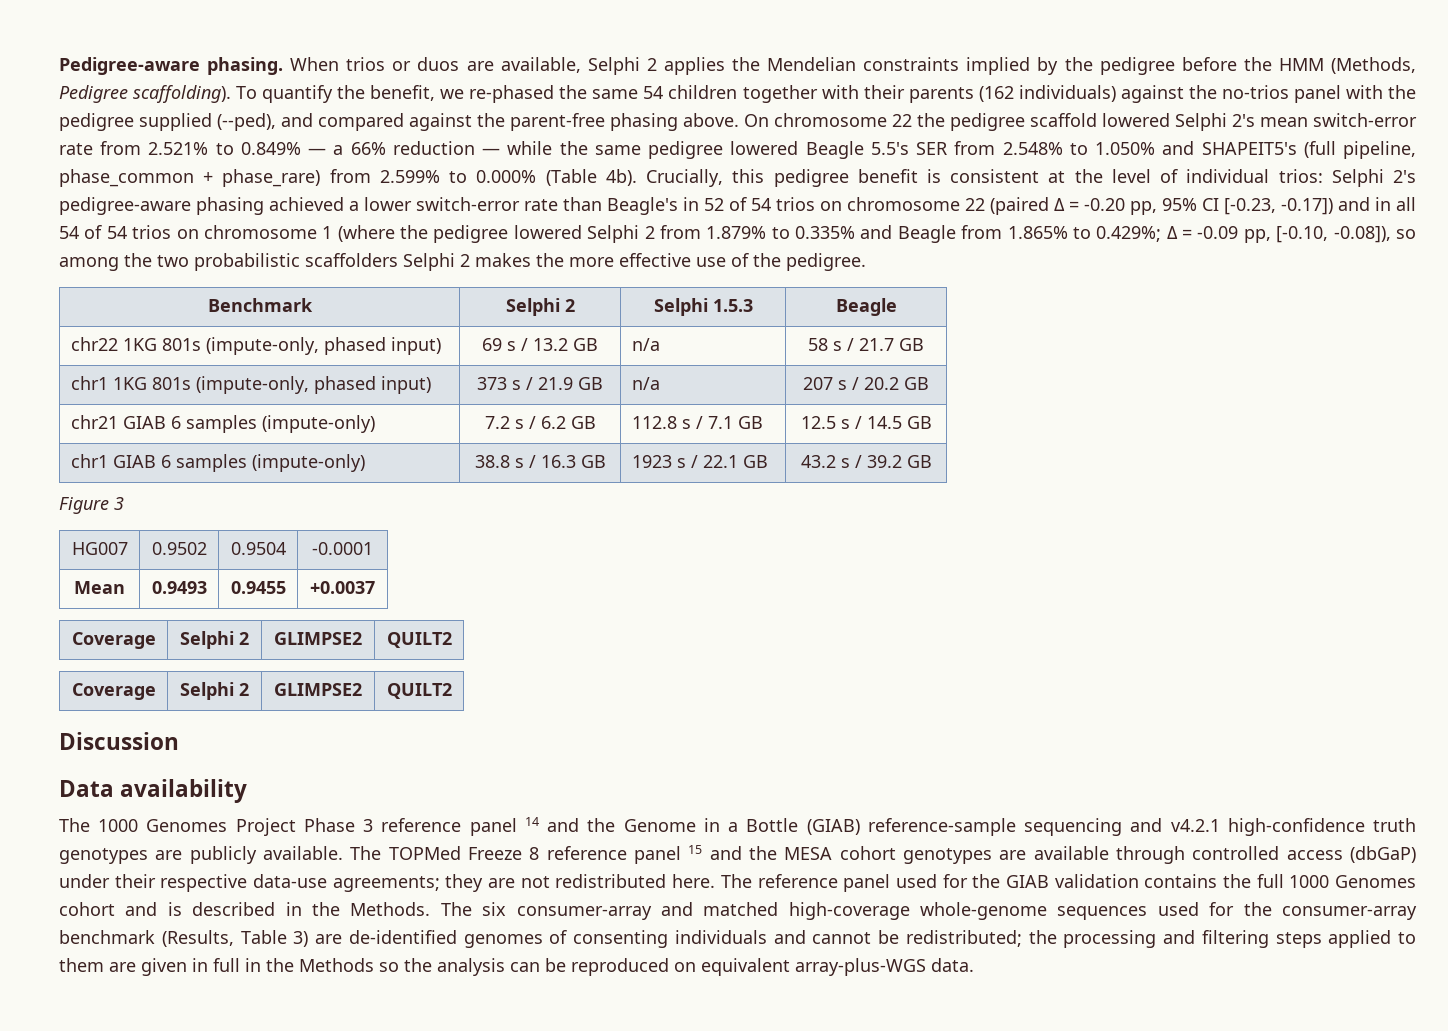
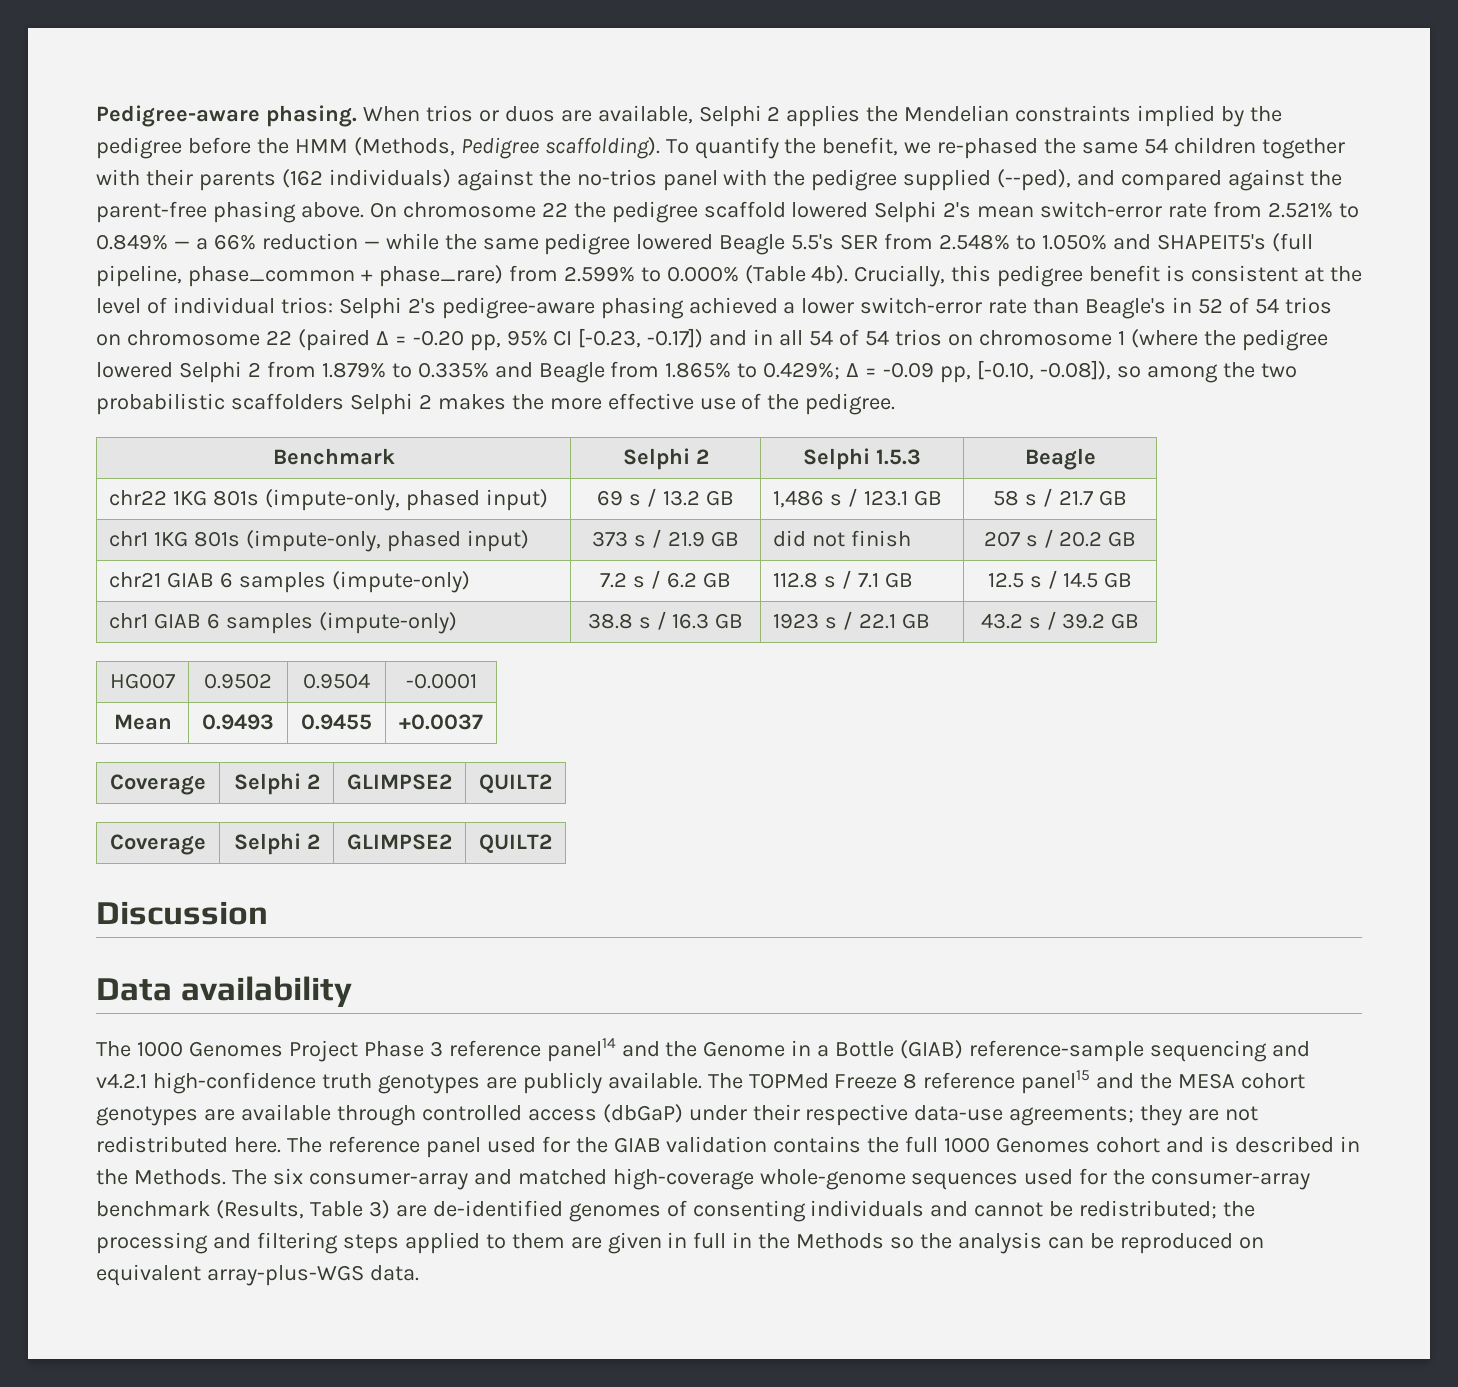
- chr22 1KG 801s (impute-only, phased input) | 69 s / 13.2 GB | n/a | 58 s / 21.7 GB
+ chr22 1KG 801s (impute-only, phased input) | 69 s / 13.2 GB | 1,486 s / 123.1 GB | 58 s / 21.7 GB
- chr1 1KG 801s (impute-only, phased input) | 373 s / 21.9 GB | n/a | 207 s / 20.2 GB
+ chr1 1KG 801s (impute-only, phased input) | 373 s / 21.9 GB | did not finish | 207 s / 20.2 GB
- Figure 3
- The 1000 Genomes Project Phase 3 reference panel 14 and the Genome in a Bottle (GIAB) reference-sample sequencing and v4.2.1 high-confidence truth genotypes are publicly available.
+ The 1000 Genomes Project Phase 3 reference panel14 and the Genome in a Bottle (GIAB) reference-sample sequencing and v4.2.1 high-confidence truth genotypes are publicly available.
- The TOPMed Freeze 8 reference panel 15 and the MESA cohort genotypes are available through controlled access (dbGaP) under their respective data-use agreements; they are not redistributed here.
+ The TOPMed Freeze 8 reference panel15 and the MESA cohort genotypes are available through controlled access (dbGaP) under their respective data-use agreements; they are not redistributed here.

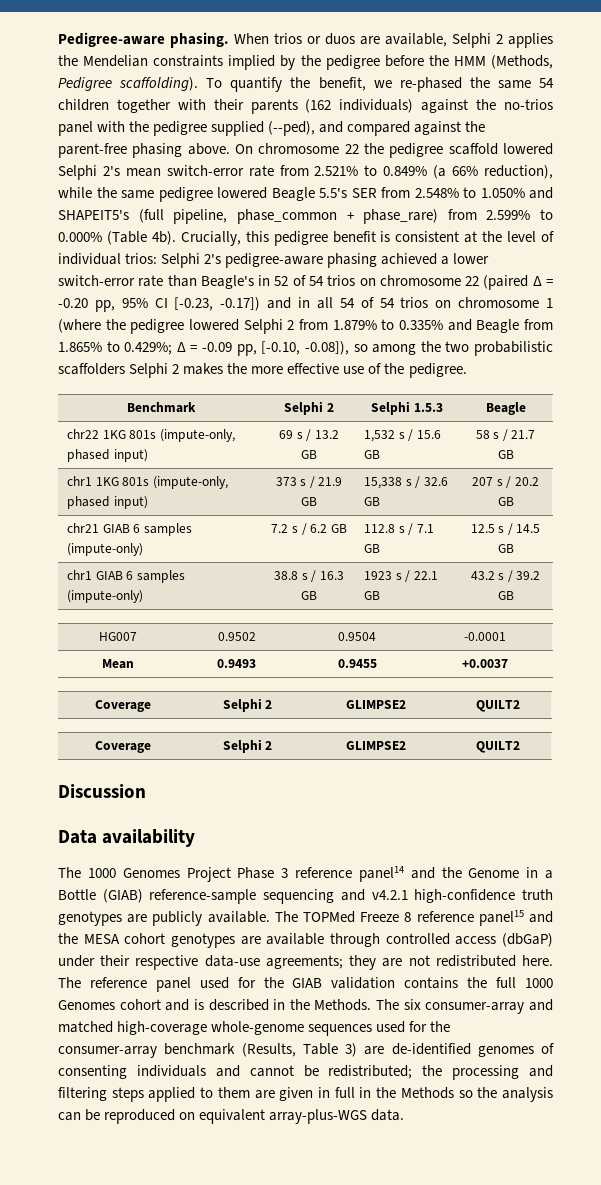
- On chromosome 22 the pedigree scaffold lowered Selphi 2's mean switch-error rate from 2.521% to 0.849% — a 66% reduction — while the same pedigree lowered Beagle 5.5's SER from 2.548% to 1.050% and SHAPEIT5's (full pipeline, phase_common + phase_rare) from 2.599% to 0.000% (Table 4b).
+ On chromosome 22 the pedigree scaffold lowered Selphi 2's mean switch-error rate from 2.521% to 0.849% (a 66% reduction), while the same pedigree lowered Beagle 5.5's SER from 2.548% to 1.050% and SHAPEIT5's (full pipeline, phase_common + phase_rare) from 2.599% to 0.000% (Table 4b).
- chr22 1KG 801s (impute-only, phased input) | 69 s / 13.2 GB | 1,486 s / 123.1 GB | 58 s / 21.7 GB
+ chr22 1KG 801s (impute-only, phased input) | 69 s / 13.2 GB | 1,532 s / 15.6 GB | 58 s / 21.7 GB
- chr1 1KG 801s (impute-only, phased input) | 373 s / 21.9 GB | did not finish | 207 s / 20.2 GB
+ chr1 1KG 801s (impute-only, phased input) | 373 s / 21.9 GB | 15,338 s / 32.6 GB | 207 s / 20.2 GB

